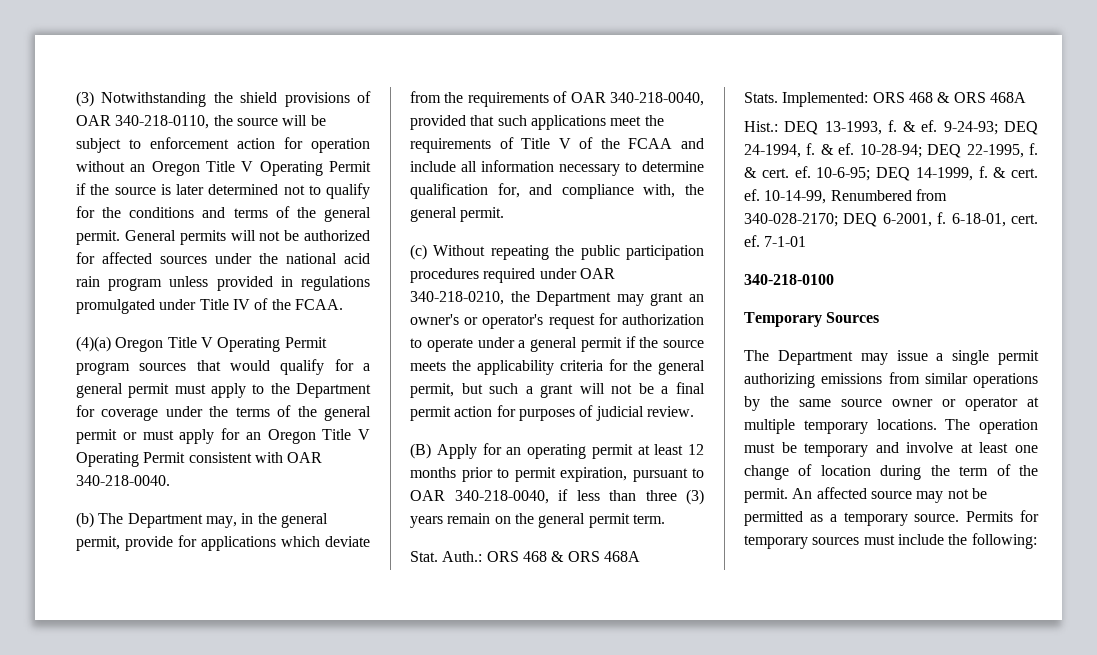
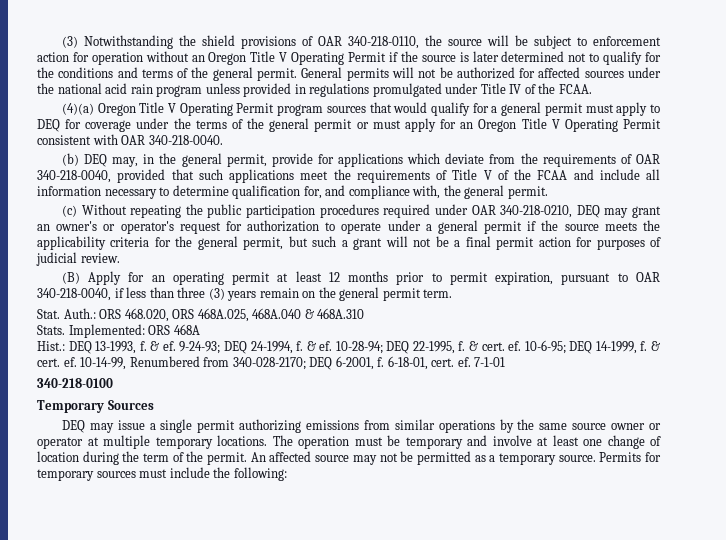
- (4)(a) Oregon Title V Operating Permit program sources that would qualify for a general permit must apply to the Department for coverage under the terms of the general permit or must apply for an Oregon Title V Operating Permit consistent with OAR 340-218-0040.
+ (4)(a) Oregon Title V Operating Permit program sources that would qualify for a general permit must apply to DEQ for coverage under the terms of the general permit or must apply for an Oregon Title V Operating Permit consistent with OAR 340-218-0040.
- (b) The Department may, in the general permit, provide for applications which deviate from the requirements of OAR 340-218-0040, provided that such applications meet the requirements of Title V of the FCAA and include all information necessary to determine qualification for, and compliance with, the general permit.
+ (b) DEQ may, in the general permit, provide for applications which deviate from the requirements of OAR 340-218-0040, provided that such applications meet the requirements of Title V of the FCAA and include all information necessary to determine qualification for, and compliance with, the general permit.
- (c) Without repeating the public participation procedures required under OAR 340-218-0210, the Department may grant an owner's or operator's request for authorization to operate under a general permit if the source meets the applicability criteria for the general permit, but such a grant will not be a final permit action for purposes of judicial review.
+ (c) Without repeating the public participation procedures required under OAR 340-218-0210, DEQ may grant an owner's or operator's request for authorization to operate under a general permit if the source meets the applicability criteria for the general permit, but such a grant will not be a final permit action for purposes of judicial review.
- Auth.: ORS 468 & ORS 468A
+ Auth.: ORS 468.020, ORS 468A.025, 468A.040 & 468A.310
- Implemented: ORS 468 & ORS 468A
+ Implemented: ORS 468A
- The Department may issue a single permit authorizing emissions from similar operations by the same source owner or operator at multiple temporary locations.
+ DEQ may issue a single permit authorizing emissions from similar operations by the same source owner or operator at multiple temporary locations.

